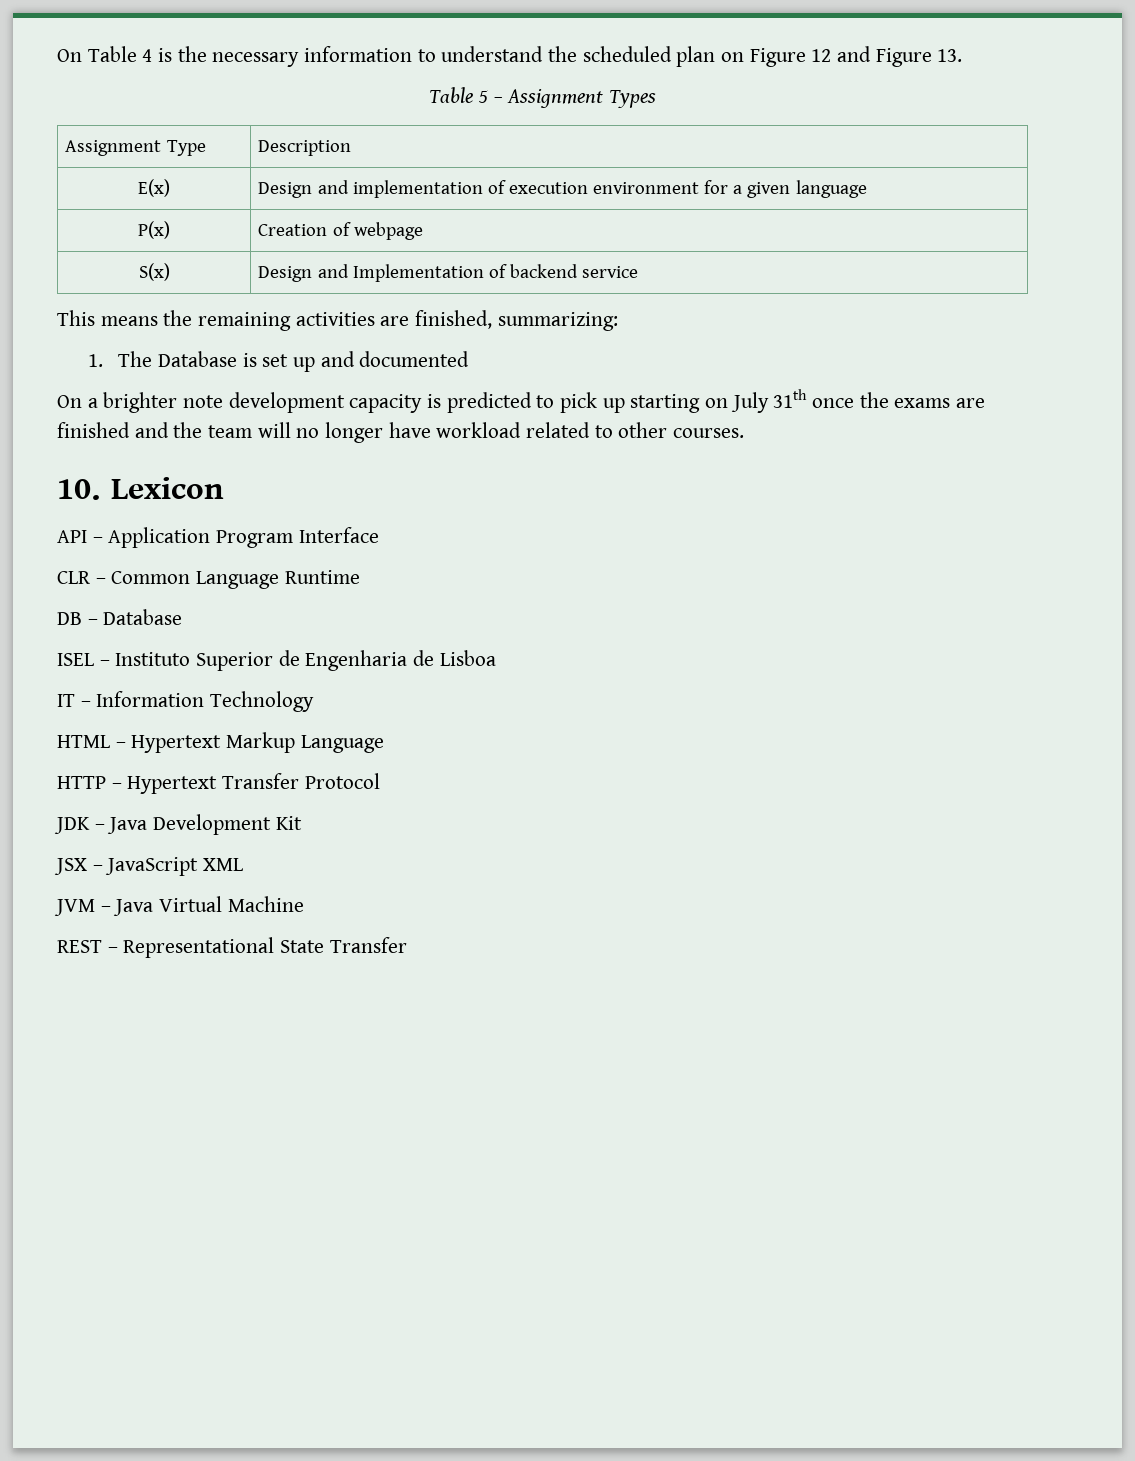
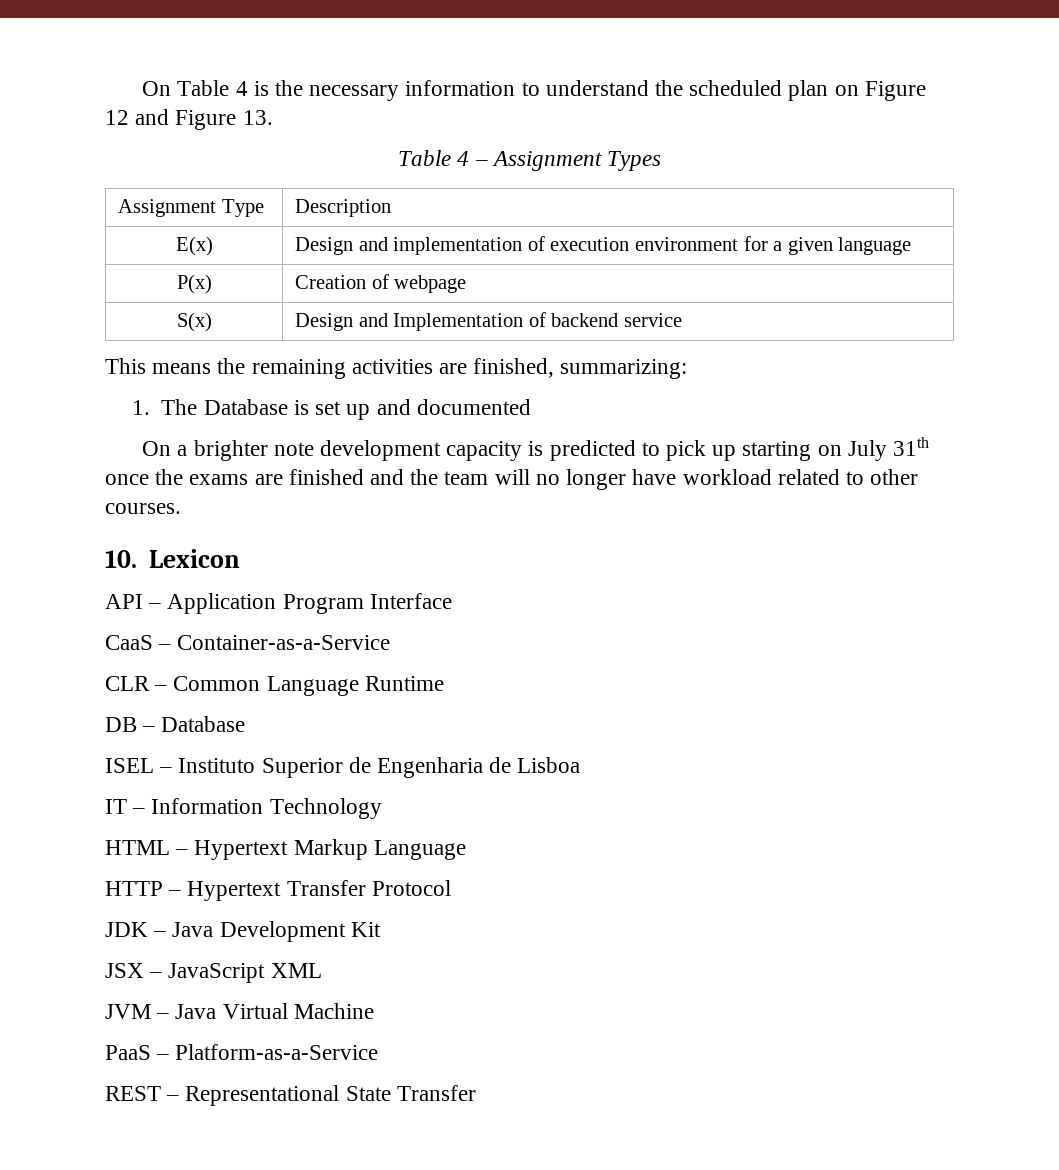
- Table 5 – Assignment Types
+ Table 4 – Assignment Types
+ CaaS – Container-as-a-Service
+ PaaS – Platform-as-a-Service

